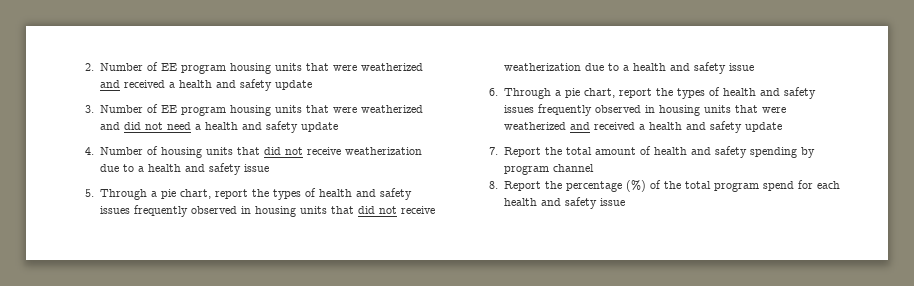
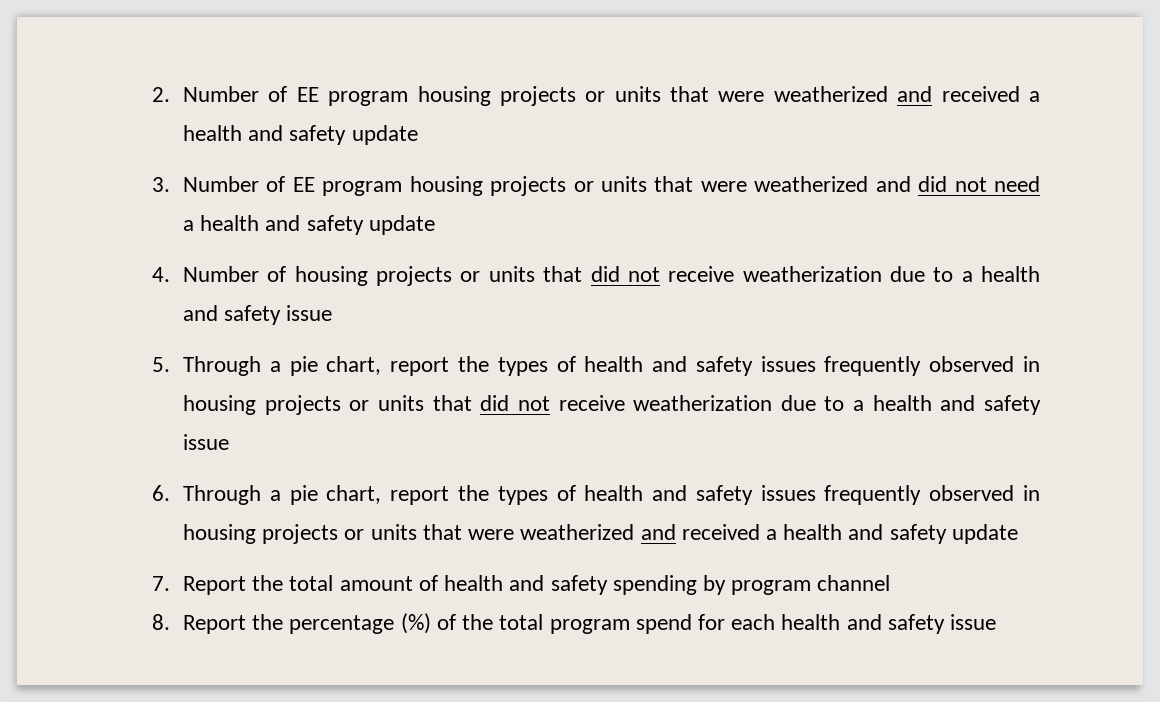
- 2. Number of EE program housing units that were weatherized and received a health and safety update
+ 2. Number of EE program housing projects or units that were weatherized and received a health and safety update
- 3. Number of EE program housing units that were weatherized and did not need a health and safety update
+ 3. Number of EE program housing projects or units that were weatherized and did not need a health and safety update
- 4. Number of housing units that did not receive weatherization due to a health and safety issue
+ 4. Number of housing projects or units that did not receive weatherization due to a health and safety issue
- 5. Through a pie chart, report the types of health and safety issues frequently observed in housing units that did not receive weatherization due to a health and safety issue
+ 5. Through a pie chart, report the types of health and safety issues frequently observed in housing projects or units that did not receive weatherization due to a health and safety issue
- 6. Through a pie chart, report the types of health and safety issues frequently observed in housing units that were weatherized and received a health and safety update
+ 6. Through a pie chart, report the types of health and safety issues frequently observed in housing projects or units that were weatherized and received a health and safety update

